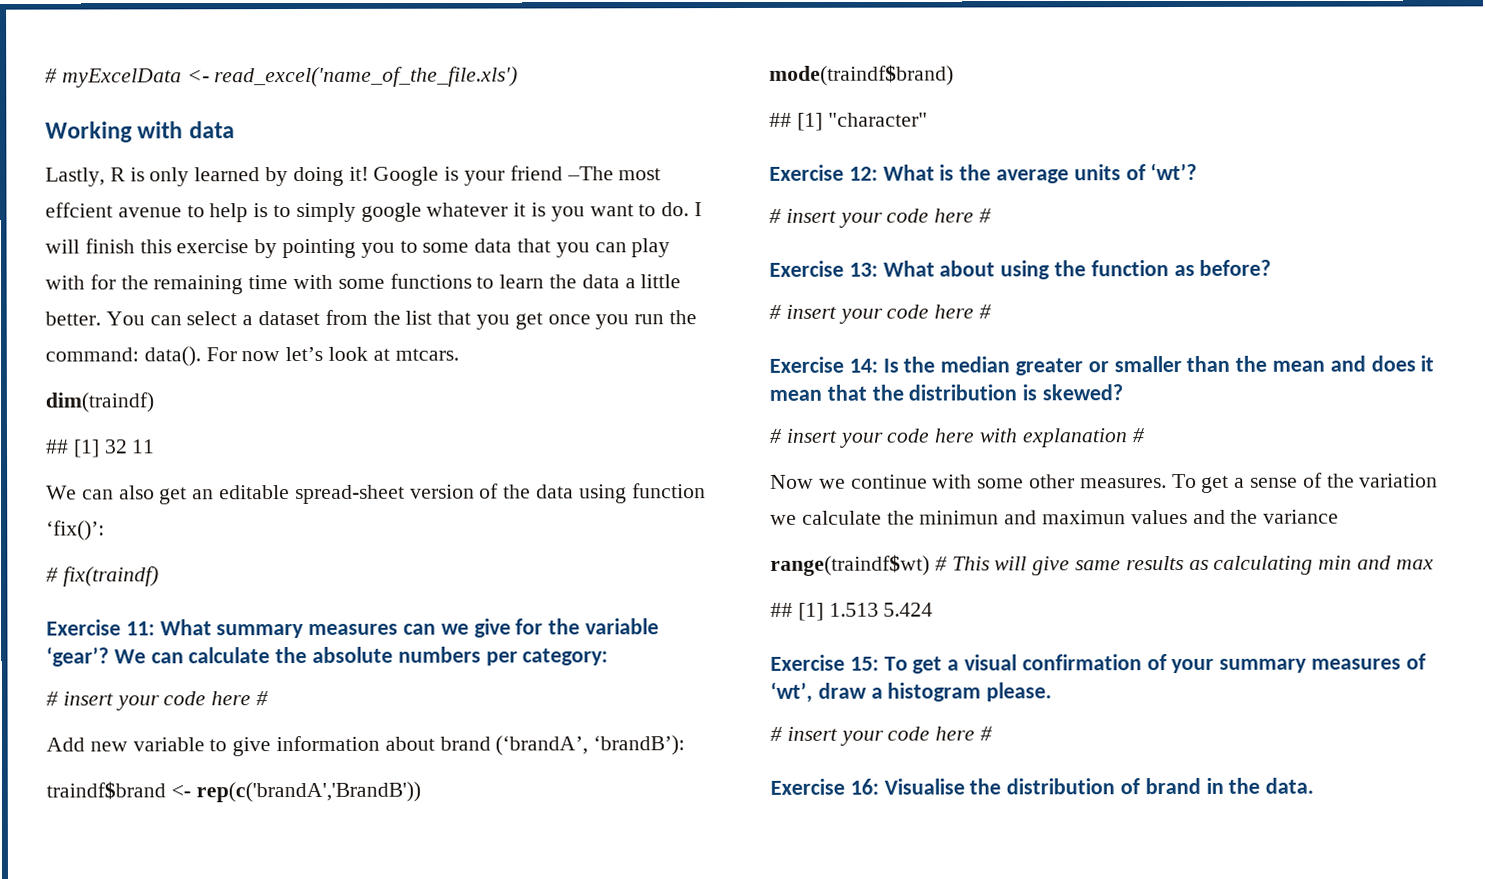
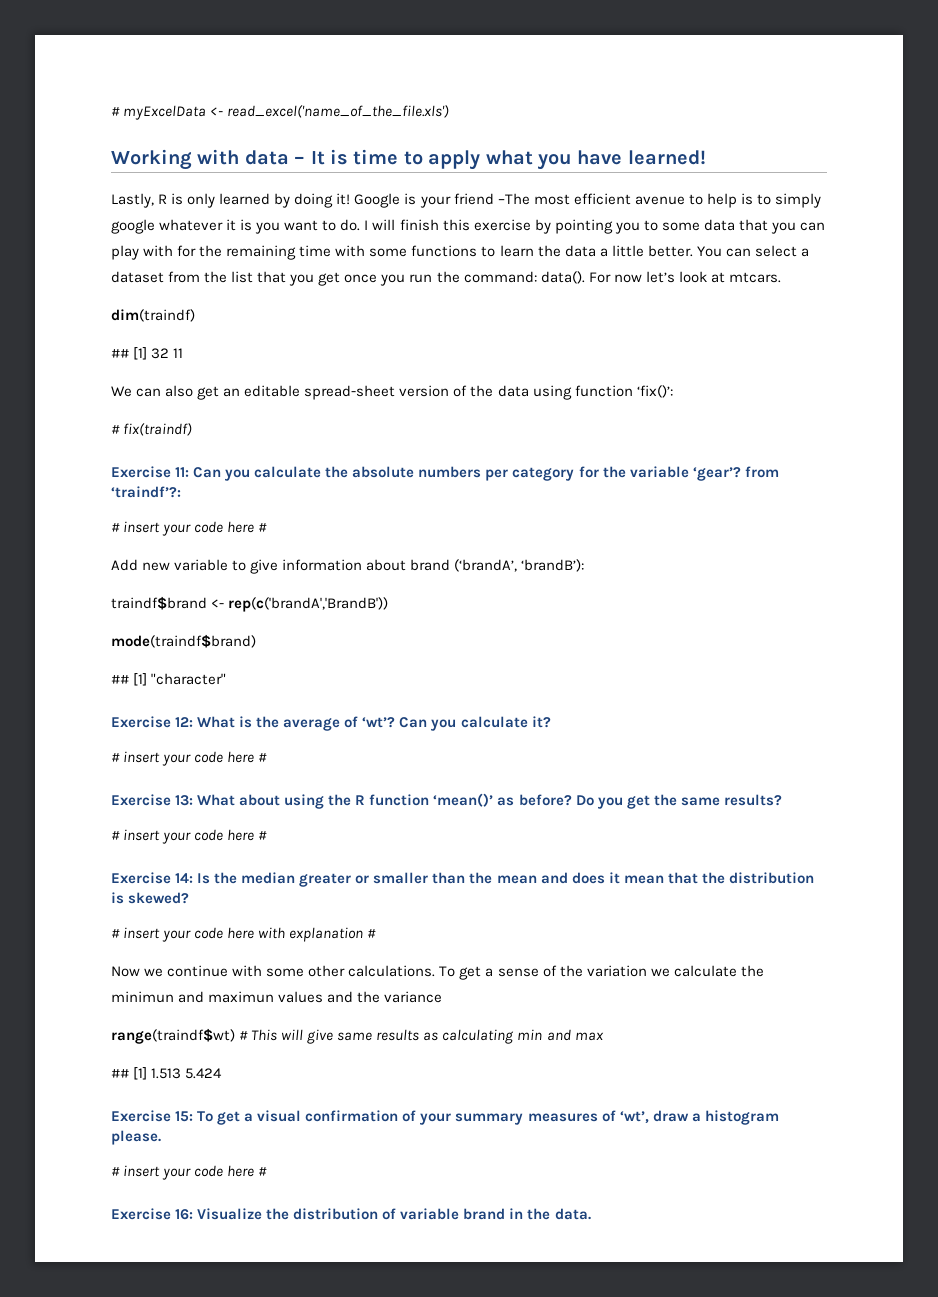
- Working with data
+ Working with data – It is time to apply what you have learned!
- Google is your friend –The most effcient avenue to help is to simply google whatever it is you want to do.
+ Google is your friend –The most efficient avenue to help is to simply google whatever it is you want to do.
- Exercise 11: What summary measures can we give for the variable ‘gear’? We can calculate the absolute numbers per category:
+ Exercise 11: Can you calculate the absolute numbers per category for the variable ‘gear’? from ‘traindf’?:
- Exercise 12: What is the average units of ‘wt’?
+ Exercise 12: What is the average of ‘wt’? Can you calculate it?
- Exercise 13: What about using the function as before?
+ Exercise 13: What about using the R function ‘mean()’ as before? Do you get the same results?
- Now we continue with some other measures.
+ Now we continue with some other calculations.
- Exercise 16: Visualise the distribution of brand in the data.
+ Exercise 16: Visualize the distribution of variable brand in the data.

